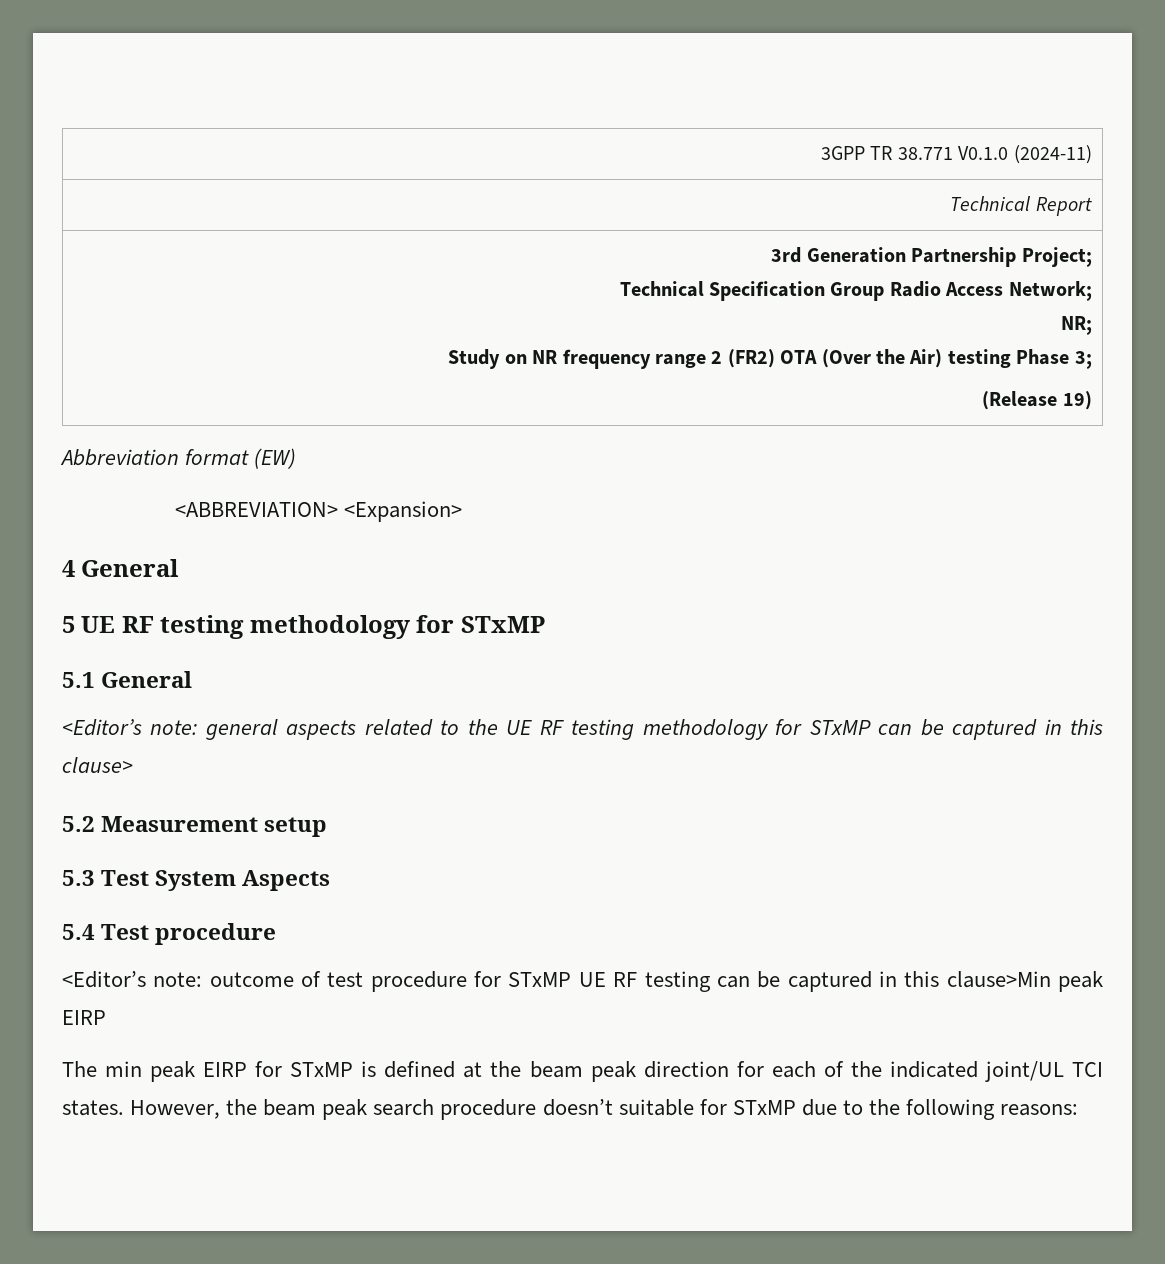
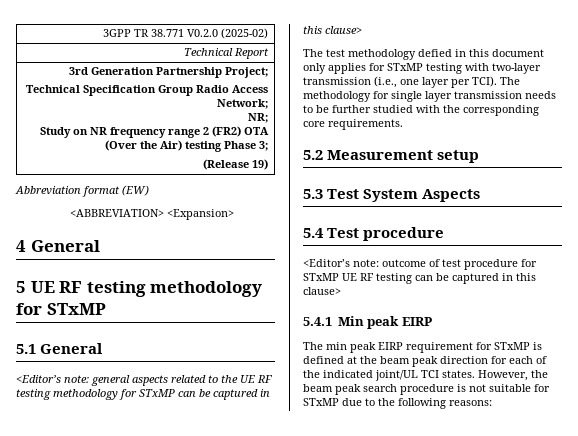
- 3GPP TR 38.771 V0.1.0 (2024-11)
+ 3GPP TR 38.771 V0.2.0 (2025-02)
+ The test methodology defied in this document only applies for STxMP testing with two-layer transmission (i.e., one layer per TCI). The methodology for single layer transmission needs to be further studied with the corresponding core requirements.
- <Editor’s note: outcome of test procedure for STxMP UE RF testing can be captured in this clause>Min peak EIRP
+ <Editor’s note: outcome of test procedure for STxMP UE RF testing can be captured in this clause>
+ 5.4.1 Min peak EIRP
- The min peak EIRP for STxMP is defined at the beam peak direction for each of the indicated joint/UL TCI states.
+ The min peak EIRP requirement for STxMP is defined at the beam peak direction for each of the indicated joint/UL TCI states.
- However, the beam peak search procedure doesn’t suitable for STxMP due to the following reasons:
+ However, the beam peak search procedure is not suitable for STxMP due to the following reasons:

